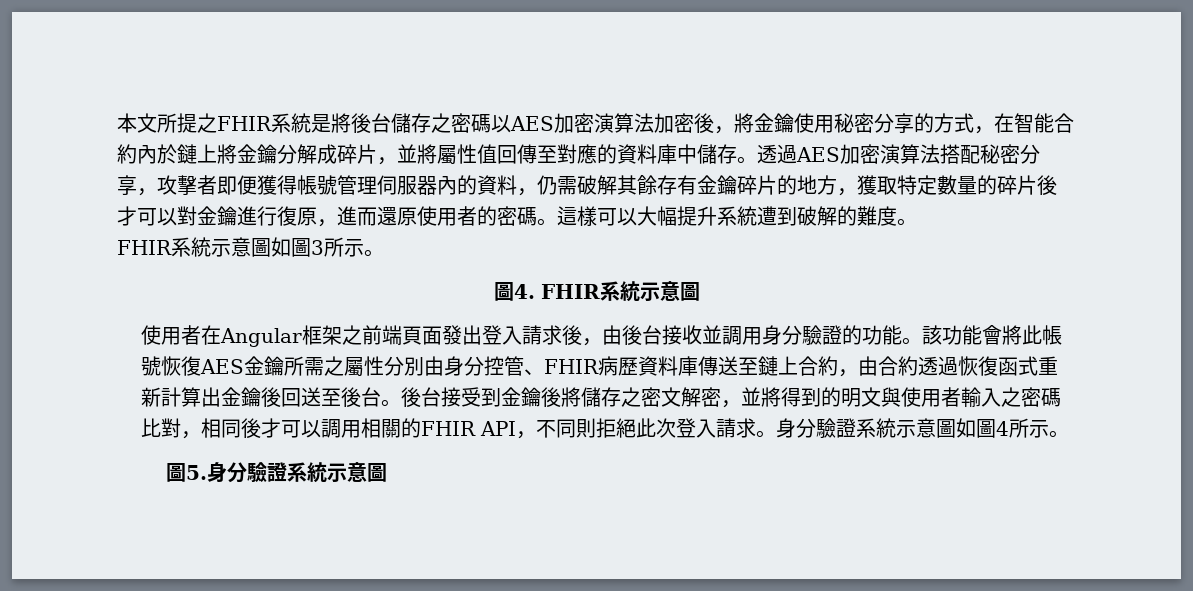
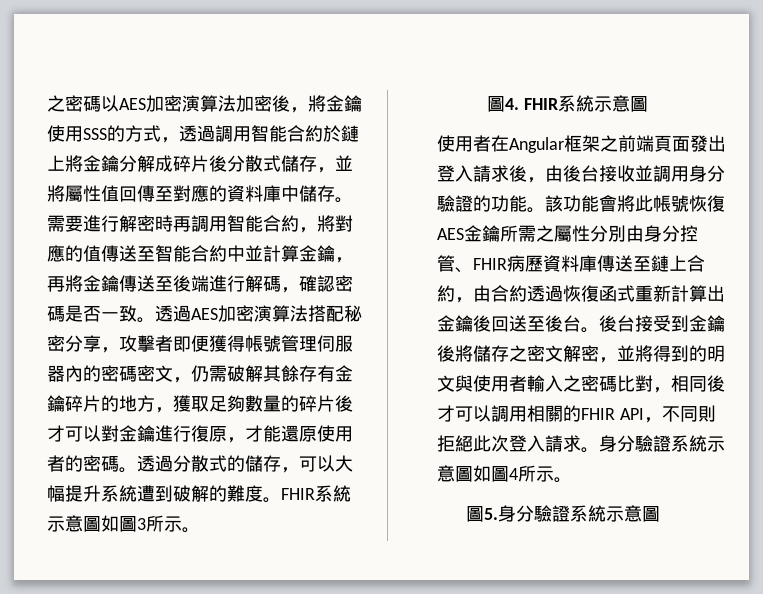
- 本文所提之FHIR系統是將後台儲存之密碼以AES加密演算法加密後，將金鑰使用秘密分享的方式，在智能合約內於鏈上將金鑰分解成碎片，並將屬性值回傳至對應的資料庫中儲存。
+ 之密碼以AES加密演算法加密後，將金鑰使用SSS的方式，透過調用智能合約於鏈上將金鑰分解成碎片後分散式儲存，並將屬性值回傳至對應的資料庫中儲存。
+ 需要進行解密時再調用智能合約，將對應的值傳送至智能合約中並計算金鑰，再將金鑰傳送至後端進行解碼，確認密碼是否一致。
- 透過AES加密演算法搭配秘密分享，攻擊者即便獲得帳號管理伺服器內的資料，仍需破解其餘存有金鑰碎片的地方，獲取特定數量的碎片後才可以對金鑰進行復原，進而還原使用者的密碼。
+ 透過AES加密演算法搭配秘密分享，攻擊者即便獲得帳號管理伺服器內的密碼密文，仍需破解其餘存有金鑰碎片的地方，獲取足夠數量的碎片後才可以對金鑰進行復原，才能還原使用者的密碼。
- 這樣可以大幅提升系統遭到破解的難度。
- FHIR系統示意圖如圖3所示。
+ 透過分散式的儲存，可以大幅提升系統遭到破解的難度。FHIR系統示意圖如圖3所示。

